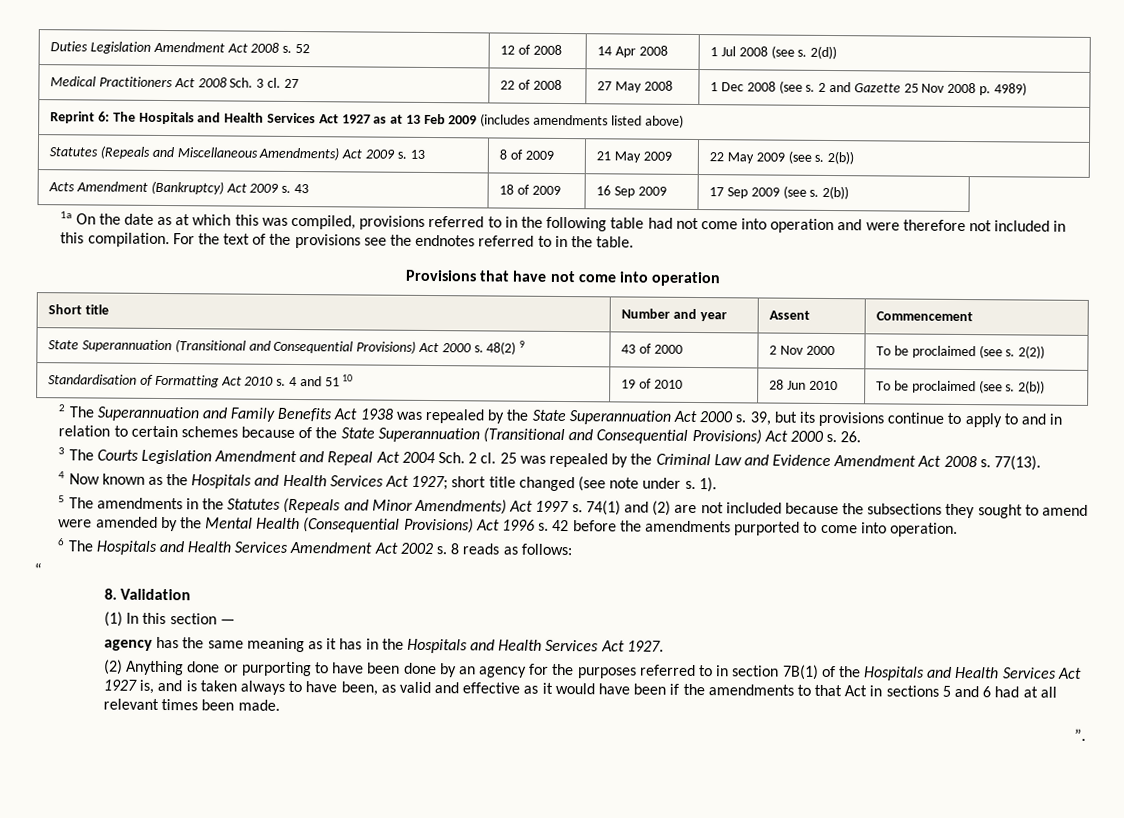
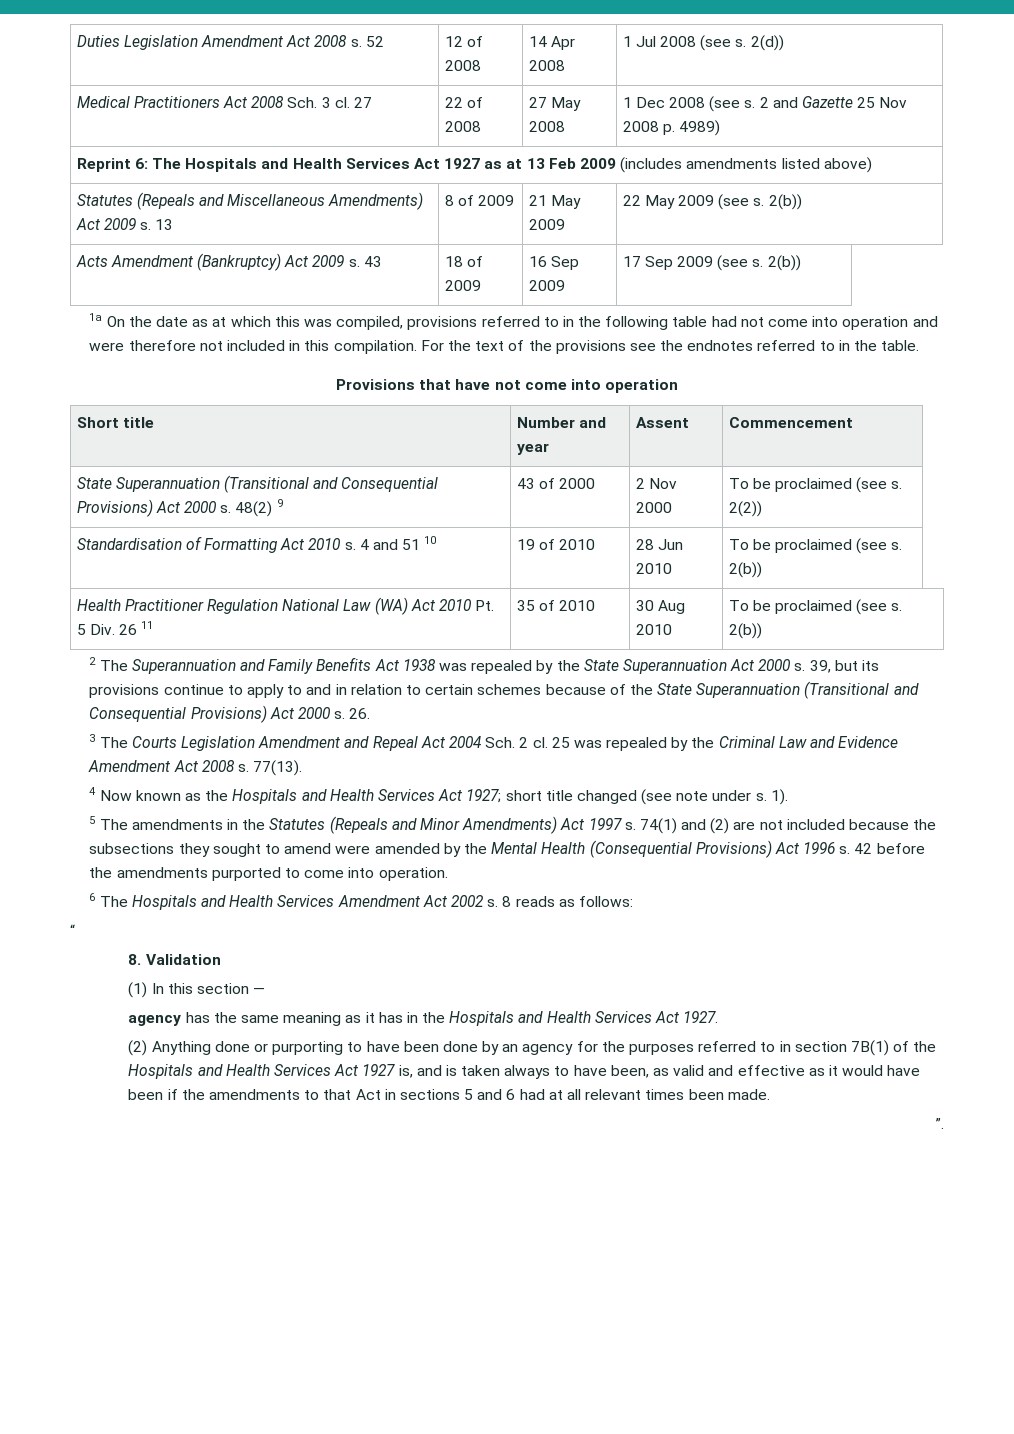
+ Health Practitioner Regulation National Law (WA) Act 2010 Pt. 5 Div. 26 11 | 35 of 2010 | 30 Aug 2010 | To be proclaimed (see s. 2(b))

